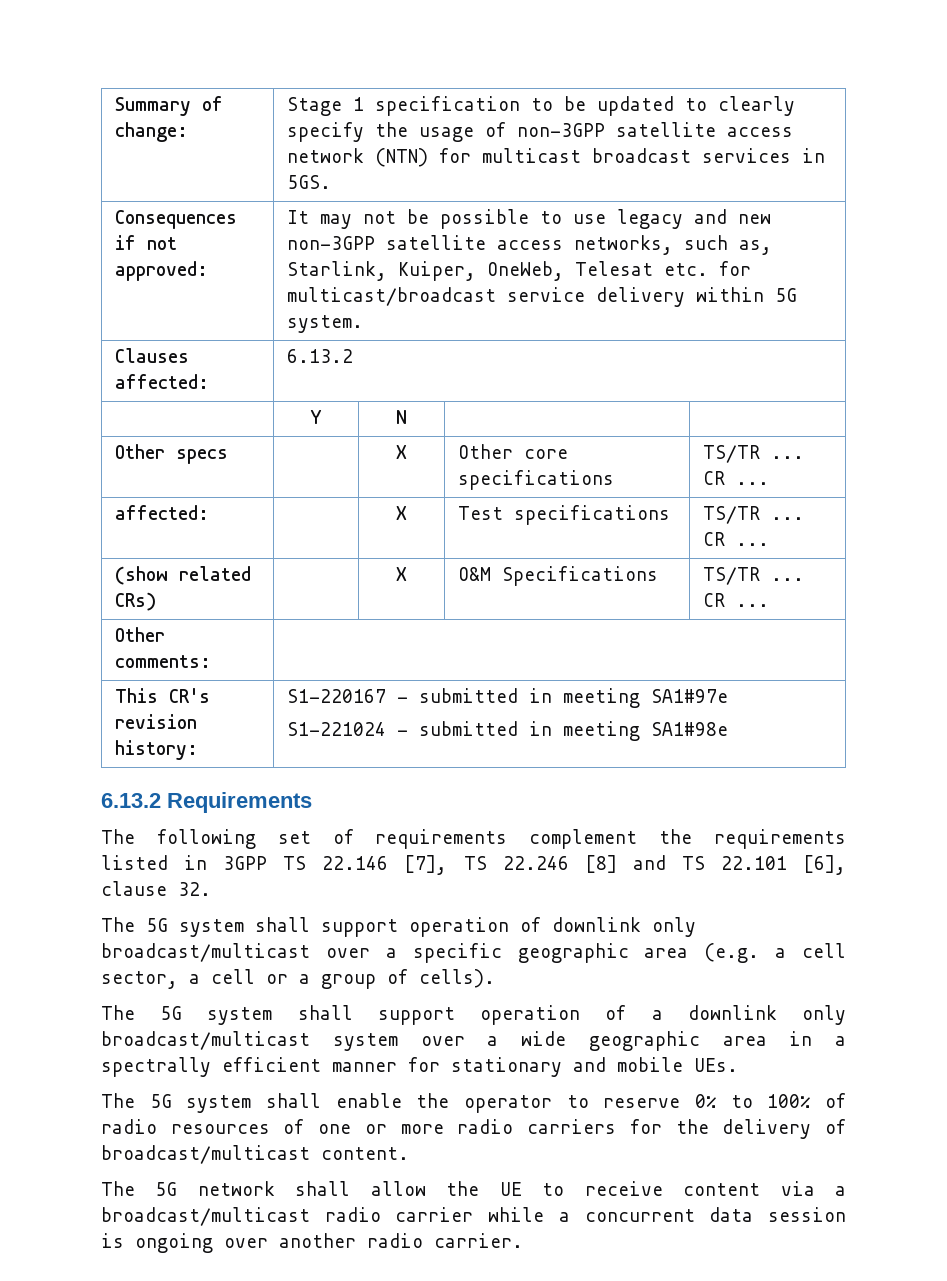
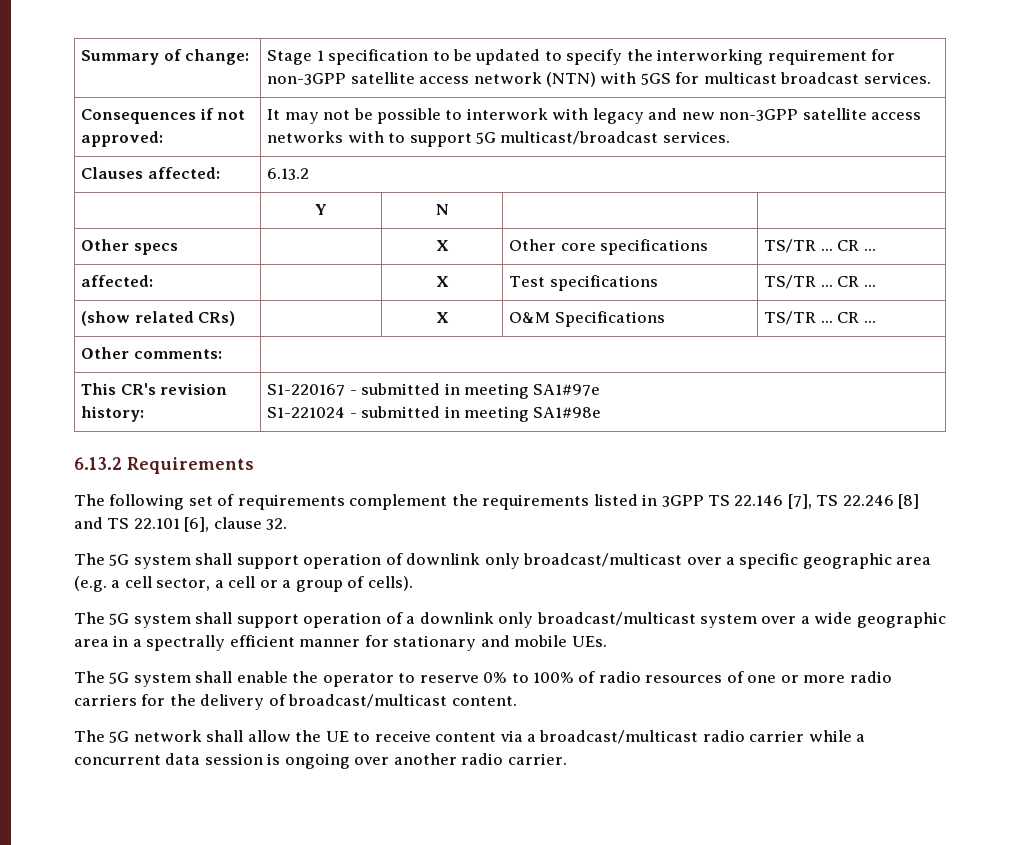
- Summary of change: | Stage 1 specification to be updated to clearly specify the usage of non-3GPP satellite access network (NTN) for multicast broadcast services in 5GS.
+ Summary of change: | Stage 1 specification to be updated to specify the interworking requirement for non-3GPP satellite access network (NTN) with 5GS for multicast broadcast services.
- Consequences if not approved: | It may not be possible to use legacy and new non-3GPP satellite access networks, such as, Starlink, Kuiper, OneWeb, Telesat etc. for multicast/broadcast service delivery within 5G system.
+ Consequences if not approved: | It may not be possible to interwork with legacy and new non-3GPP satellite access networks with to support 5G multicast/broadcast services.

